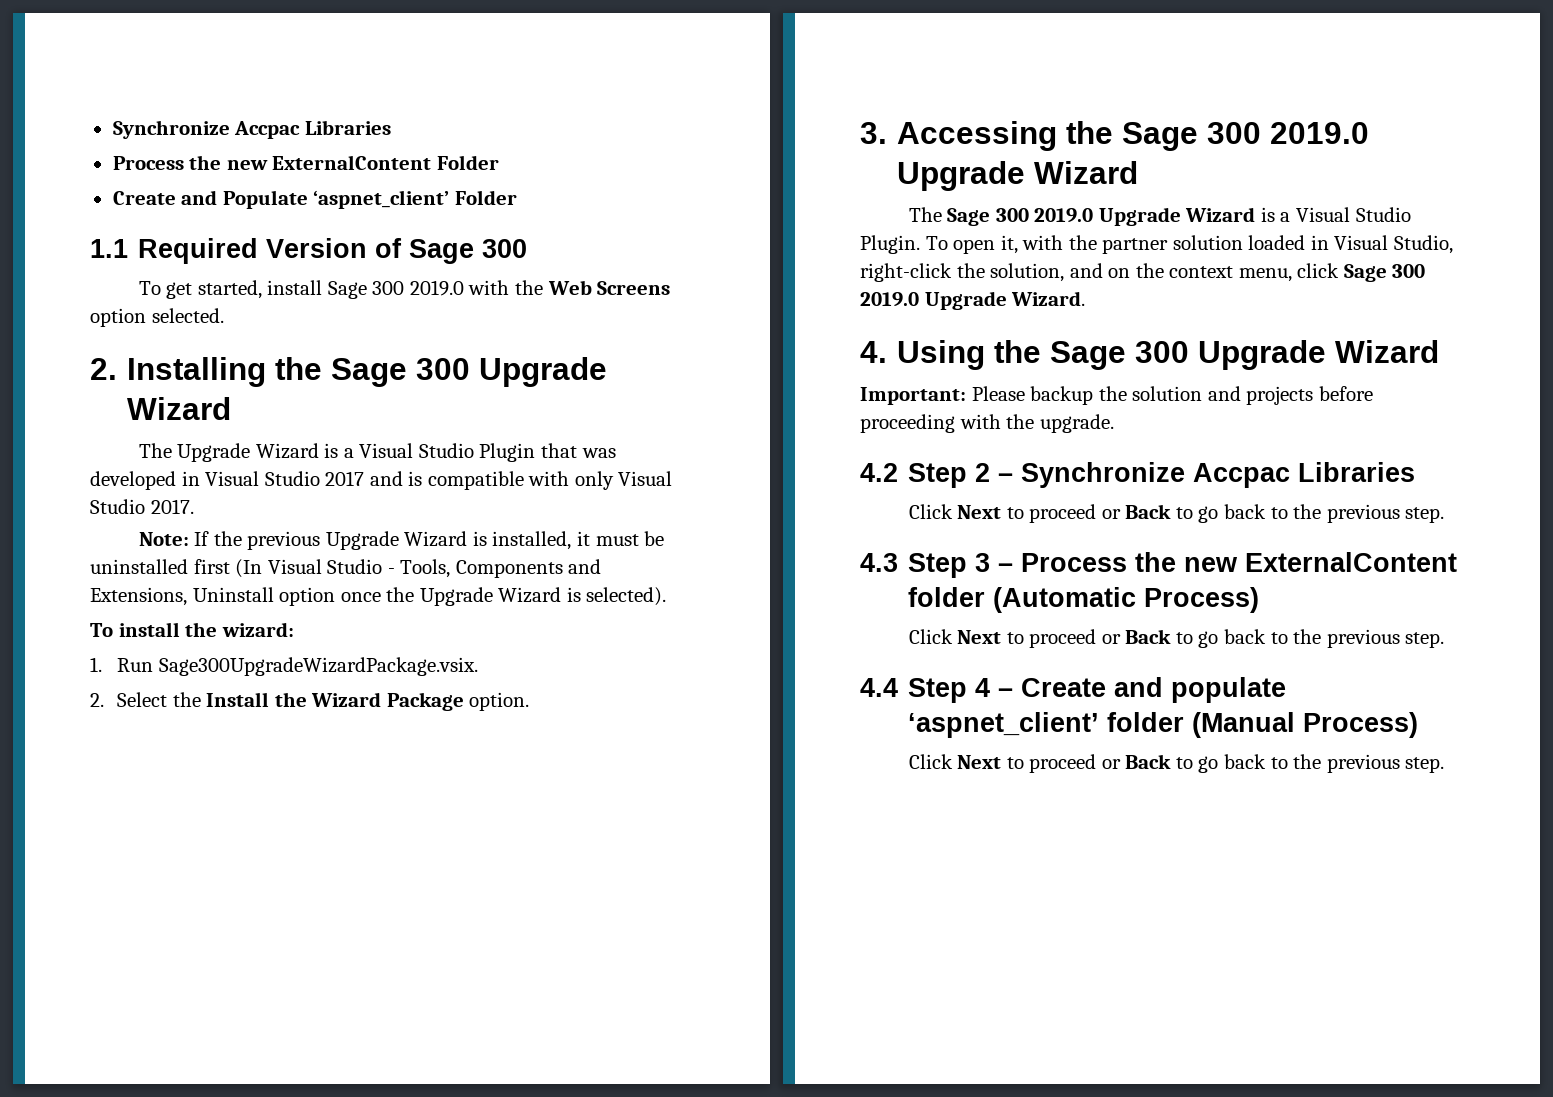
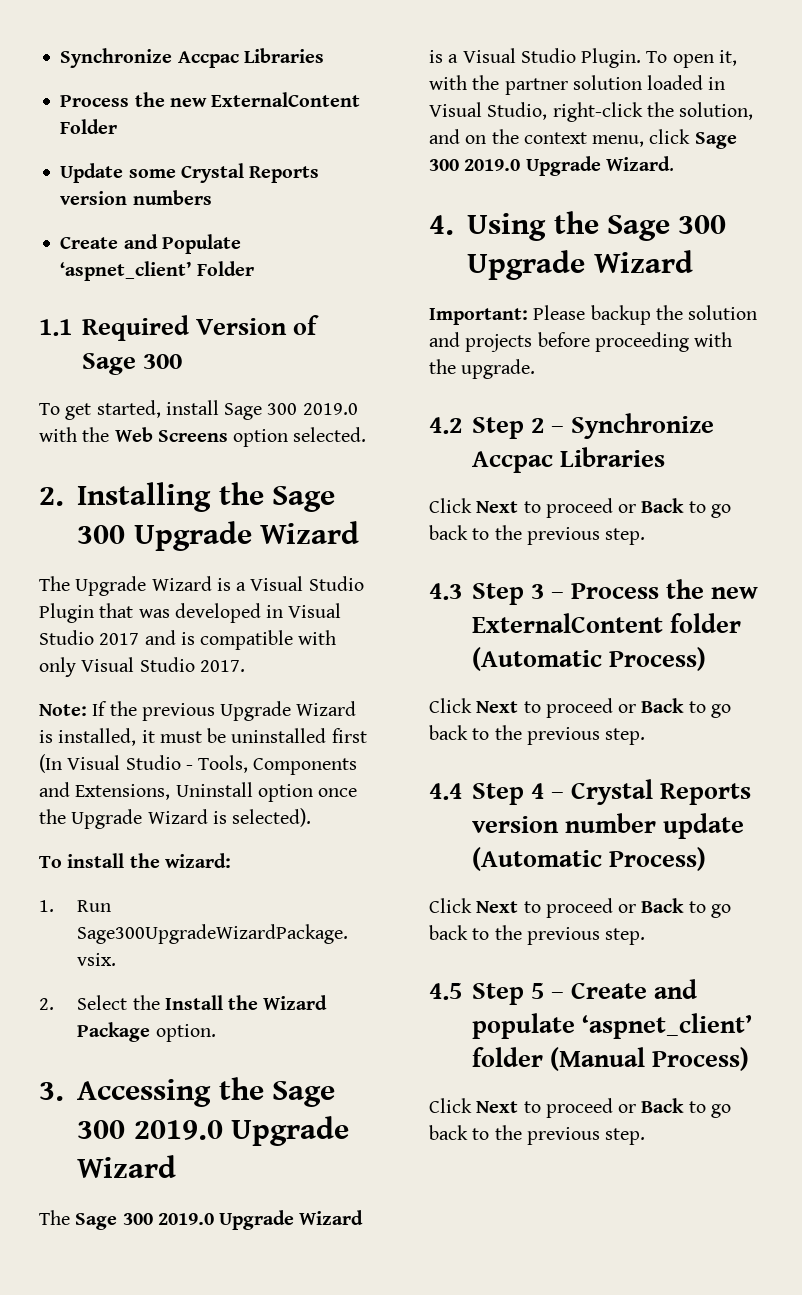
+ Update some Crystal Reports version numbers
- 4.4 Step 4 – Create and populate ‘aspnet_client’ folder (Manual Process)
+ 4.4 Step 4 – Crystal Reports version number update (Automatic Process)
+ Click Next to proceed or Back to go back to the previous step.
+ 4.5 Step 5 – Create and populate ‘aspnet_client’ folder (Manual Process)

